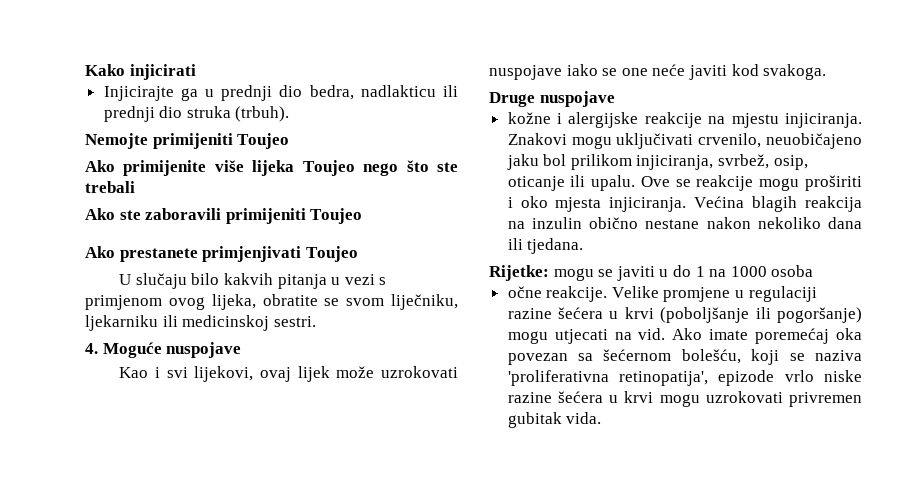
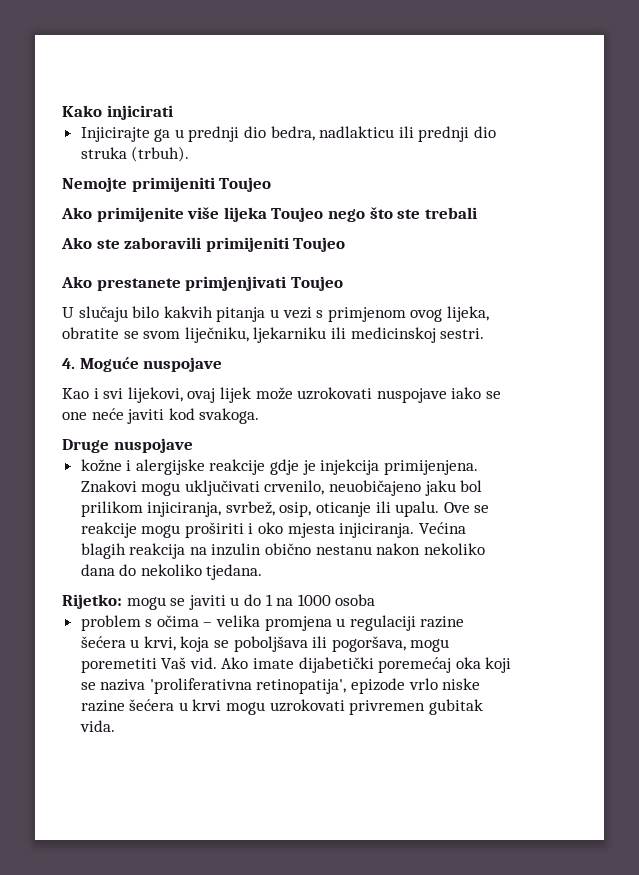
- kožne i alergijske reakcije na mjestu injiciranja.
+ kožne i alergijske reakcije gdje je injekcija primijenjena.
- Većina blagih reakcija na inzulin obično nestane nakon nekoliko dana ili tjedana.
+ Većina blagih reakcija na inzulin obično nestanu nakon nekoliko dana do nekoliko tjedana.
- Rijetke: mogu se javiti u do 1 na 1000 osoba
+ Rijetko: mogu se javiti u do 1 na 1000 osoba
- očne reakcije. Velike promjene u regulaciji razine šećera u krvi (poboljšanje ili pogoršanje) mogu utjecati na vid.
+ problem s očima – velika promjena u regulaciji razine šećera u krvi, koja se poboljšava ili pogoršava, mogu poremetiti Vaš vid.
- Ako imate poremećaj oka povezan sa šećernom bolešću, koji se naziva 'proliferativna retinopatija', epizode vrlo niske razine šećera u krvi mogu uzrokovati privremen gubitak vida.
+ Ako imate dijabetički poremećaj oka koji se naziva 'proliferativna retinopatija', epizode vrlo niske razine šećera u krvi mogu uzrokovati privremen gubitak vida.

